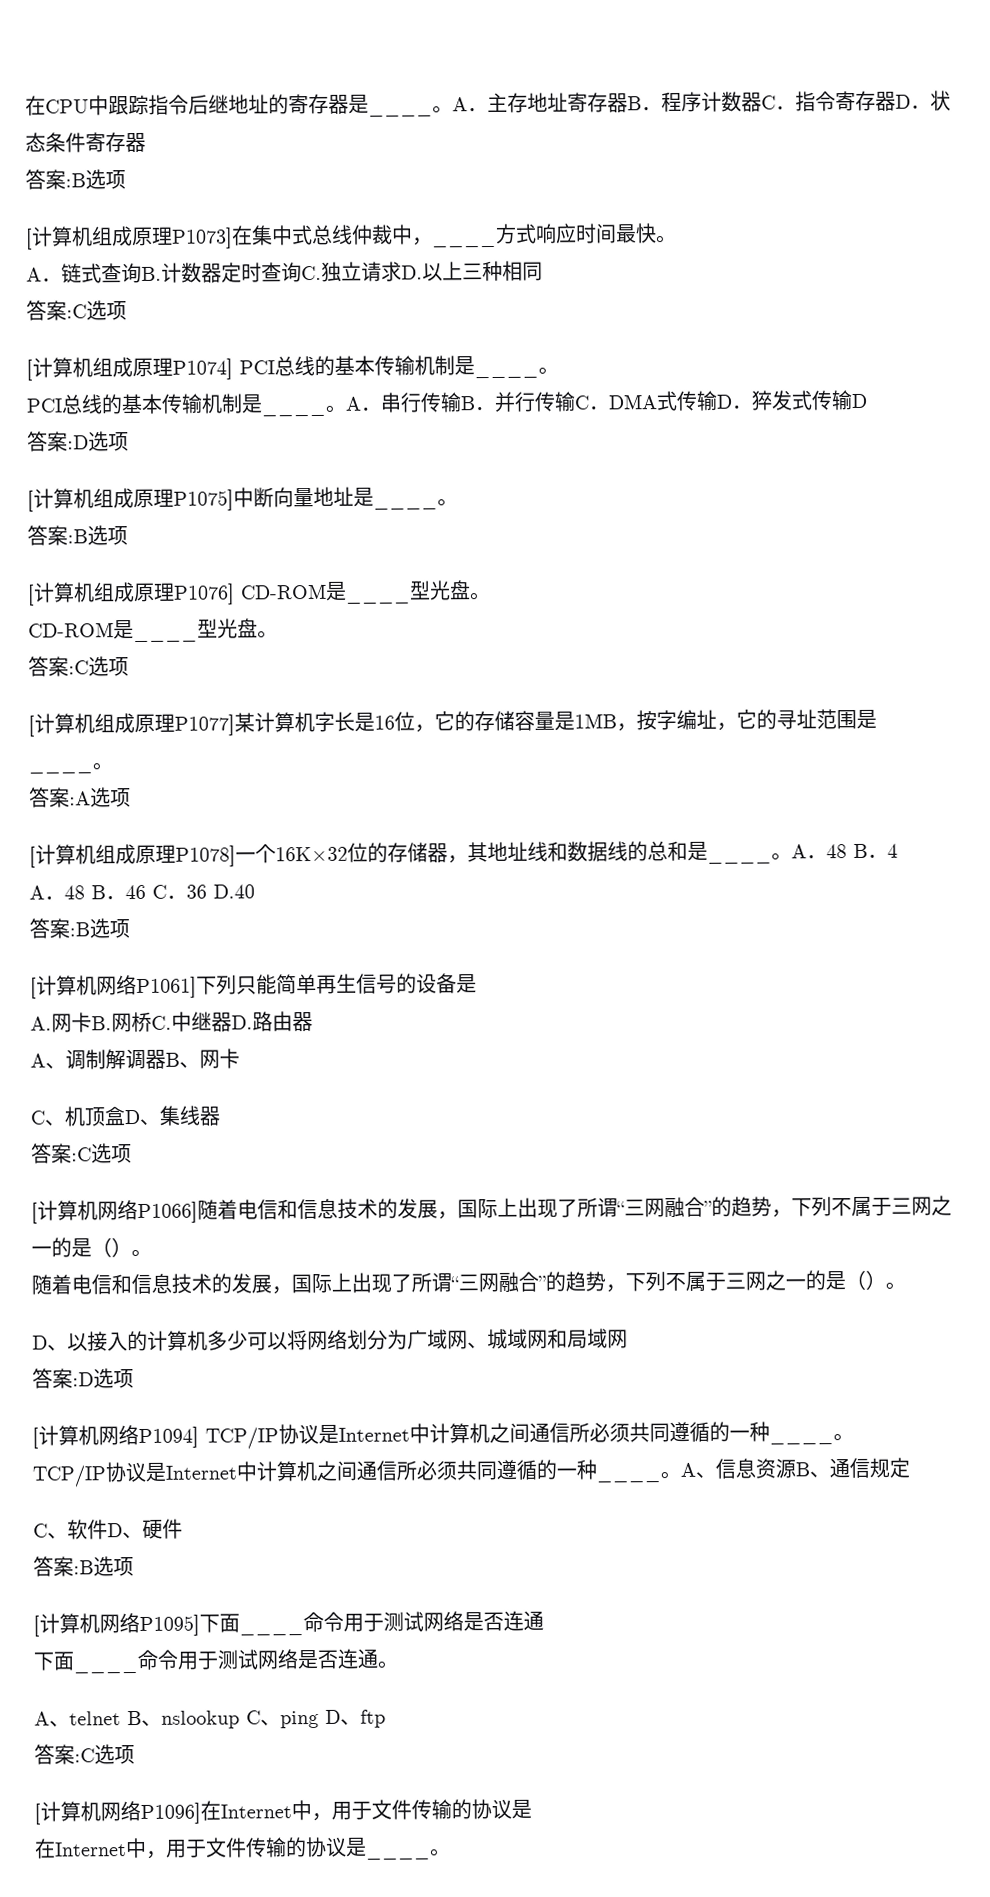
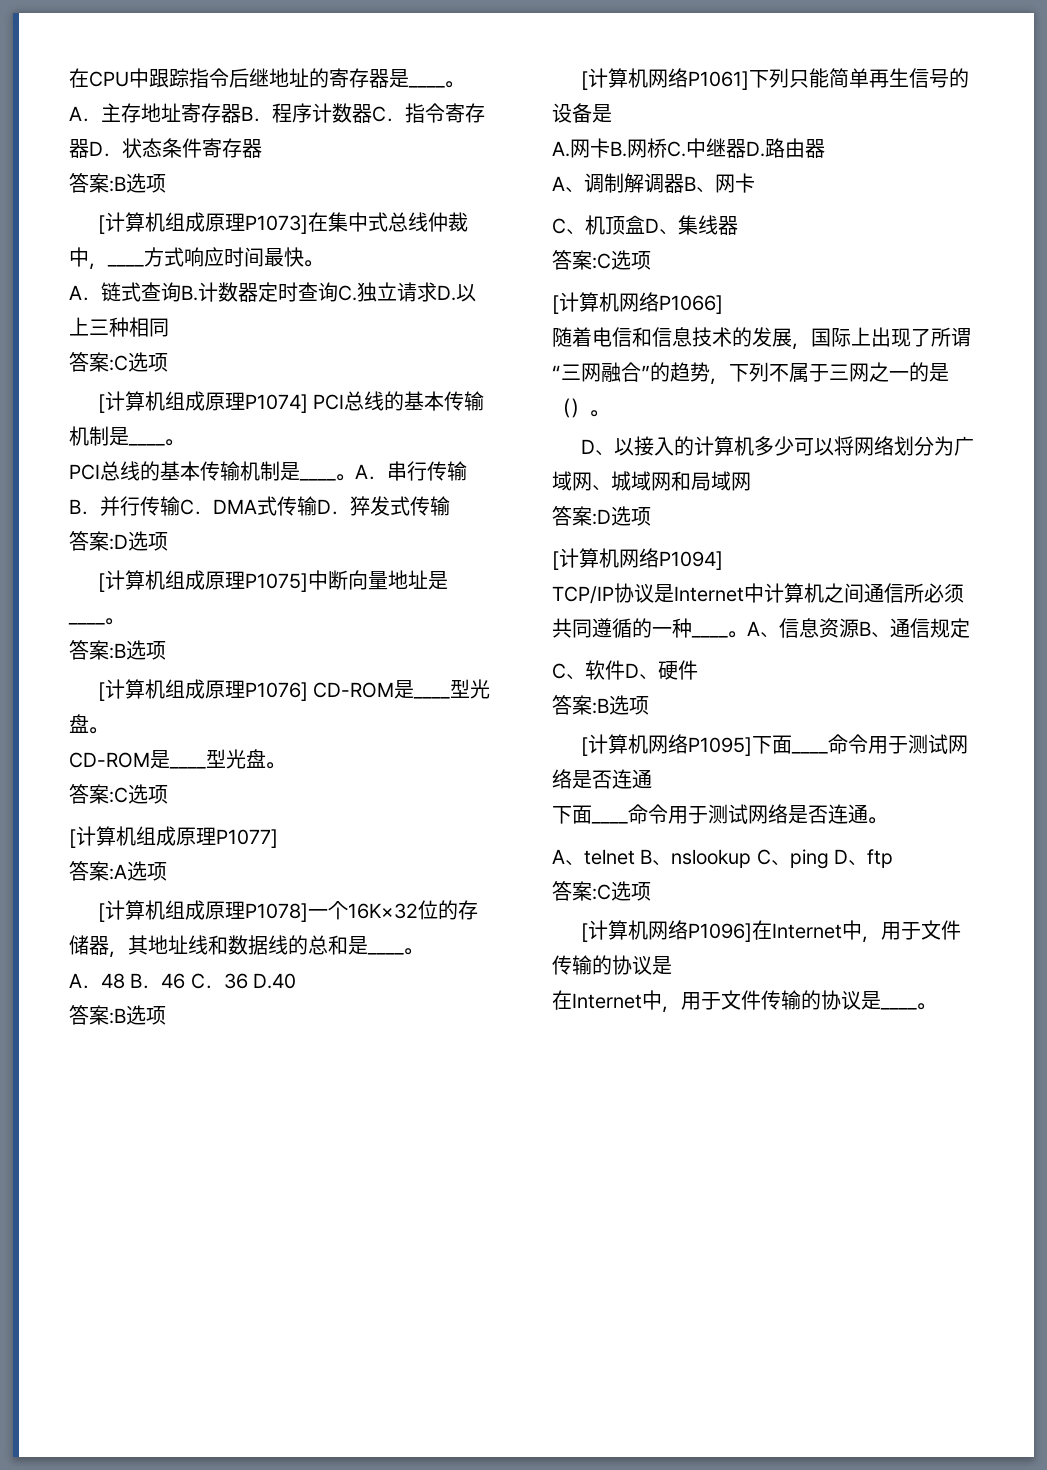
- A．串行传输B．并行传输C．DMA式传输D．猝发式传输D
+ A．串行传输B．并行传输C．DMA式传输D．猝发式传输
- [计算机组成原理P1077]某计算机字长是16位，它的存储容量是1MB，按字编址，它的寻址范围是____。
+ [计算机组成原理P1077]
- A．48 B．4
- [计算机网络P1066]随着电信和信息技术的发展，国际上出现了所谓“三网融合”的趋势，下列不属于三网之一的是（）。
+ [计算机网络P1066]
- [计算机网络P1094] TCP/IP协议是Internet中计算机之间通信所必须共同遵循的一种____。
+ [计算机网络P1094]

